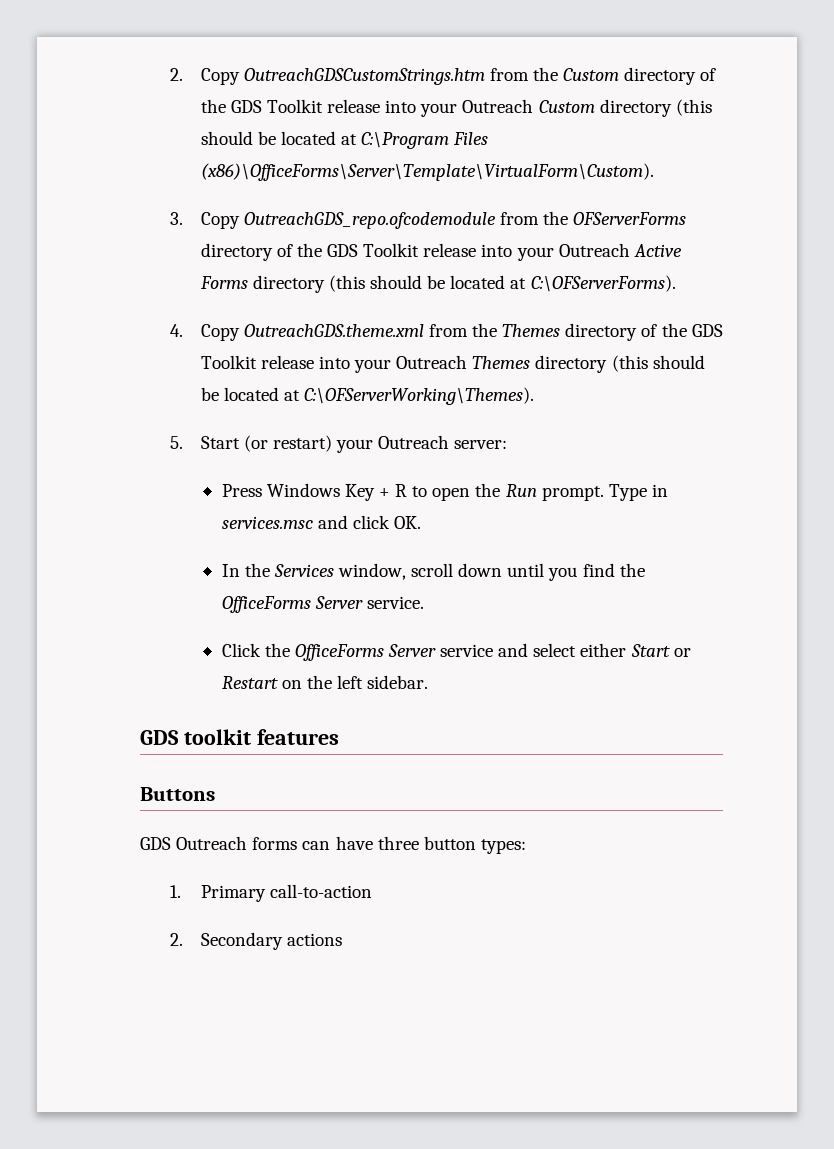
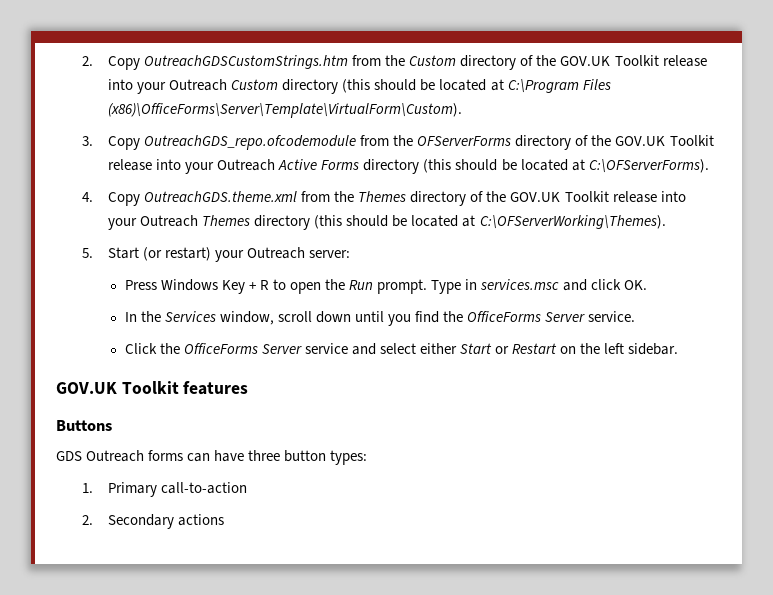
- 2. Copy OutreachGDSCustomStrings.htm from the Custom directory of the GDS Toolkit release into your Outreach Custom directory (this should be located at C:\Program Files (x86)\OfficeForms\Server\Template\VirtualForm\Custom).
+ 2. Copy OutreachGDSCustomStrings.htm from the Custom directory of the GOV.UK Toolkit release into your Outreach Custom directory (this should be located at C:\Program Files (x86)\OfficeForms\Server\Template\VirtualForm\Custom).
- 3. Copy OutreachGDS_repo.ofcodemodule from the OFServerForms directory of the GDS Toolkit release into your Outreach Active Forms directory (this should be located at C:\OFServerForms).
+ 3. Copy OutreachGDS_repo.ofcodemodule from the OFServerForms directory of the GOV.UK Toolkit release into your Outreach Active Forms directory (this should be located at C:\OFServerForms).
- 4. Copy OutreachGDS.theme.xml from the Themes directory of the GDS Toolkit release into your Outreach Themes directory (this should be located at C:\OFServerWorking\Themes).
+ 4. Copy OutreachGDS.theme.xml from the Themes directory of the GOV.UK Toolkit release into your Outreach Themes directory (this should be located at C:\OFServerWorking\Themes).
- GDS toolkit features
+ GOV.UK Toolkit features

